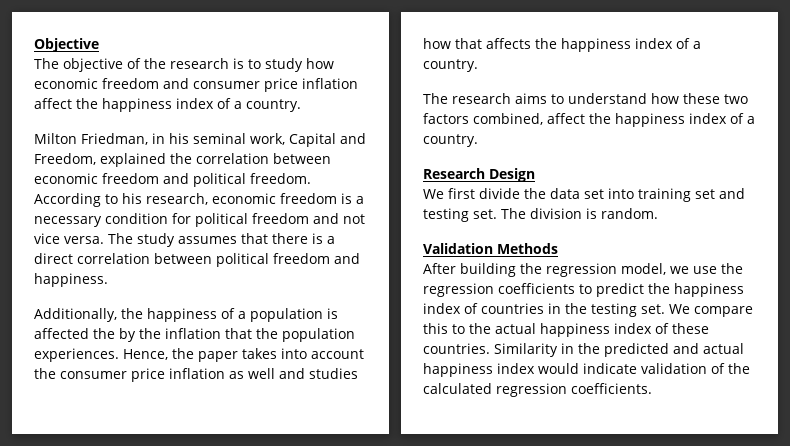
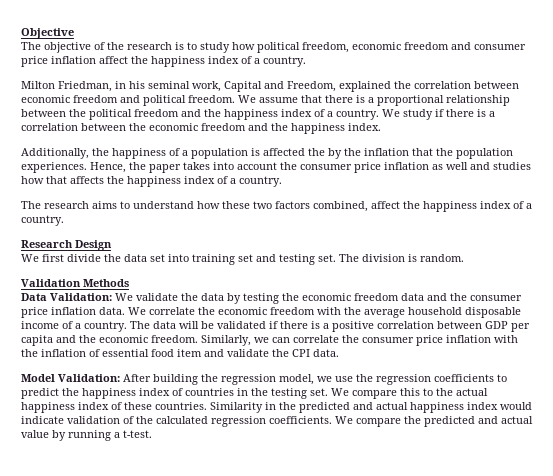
- The objective of the research is to study how economic freedom and consumer price inflation affect the happiness index of a country.
+ The objective of the research is to study how political freedom, economic freedom and consumer price inflation affect the happiness index of a country.
- According to his research, economic freedom is a necessary condition for political freedom and not vice versa. The study assumes that there is a direct correlation between political freedom and happiness.
+ We assume that there is a proportional relationship between the political freedom and the happiness index of a country. We study if there is a correlation between the economic freedom and the happiness index.
- After building the regression model, we use the regression coefficients to predict the happiness index of countries in the testing set.
+ Data Validation: We validate the data by testing the economic freedom data and the consumer price inflation data. We correlate the economic freedom with the average household disposable income of a country. The data will be validated if there is a positive correlation between GDP per capita and the economic freedom. Similarly, we can correlate the consumer price inflation with the inflation of essential food item and validate the CPI data.
+ Model Validation: After building the regression model, we use the regression coefficients to predict the happiness index of countries in the testing set.
+ We compare the predicted and actual value by running a t-test.

